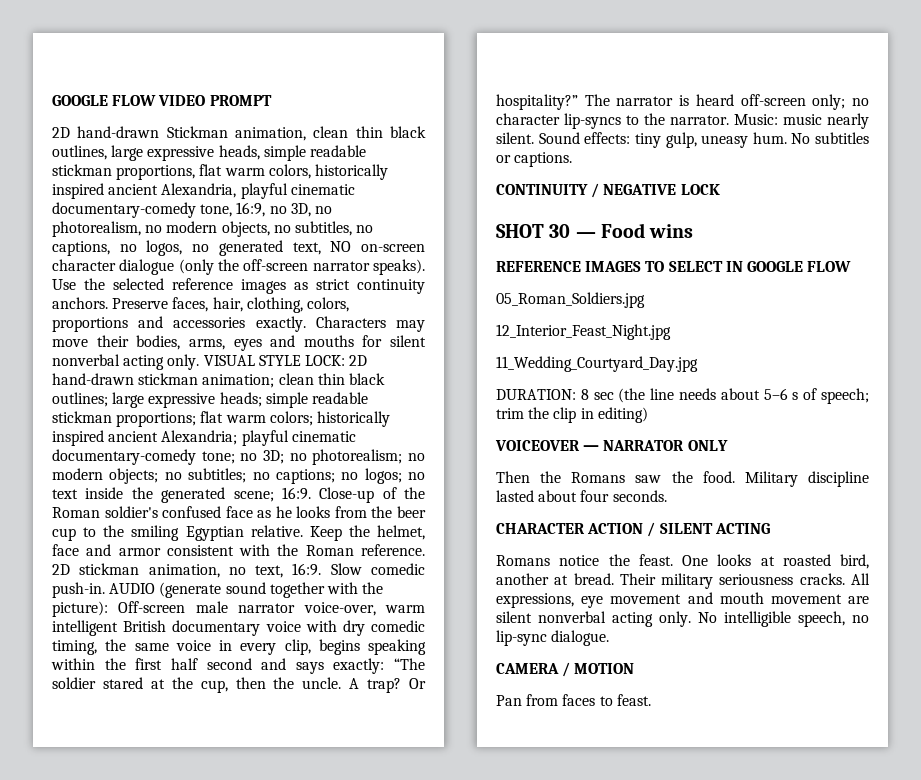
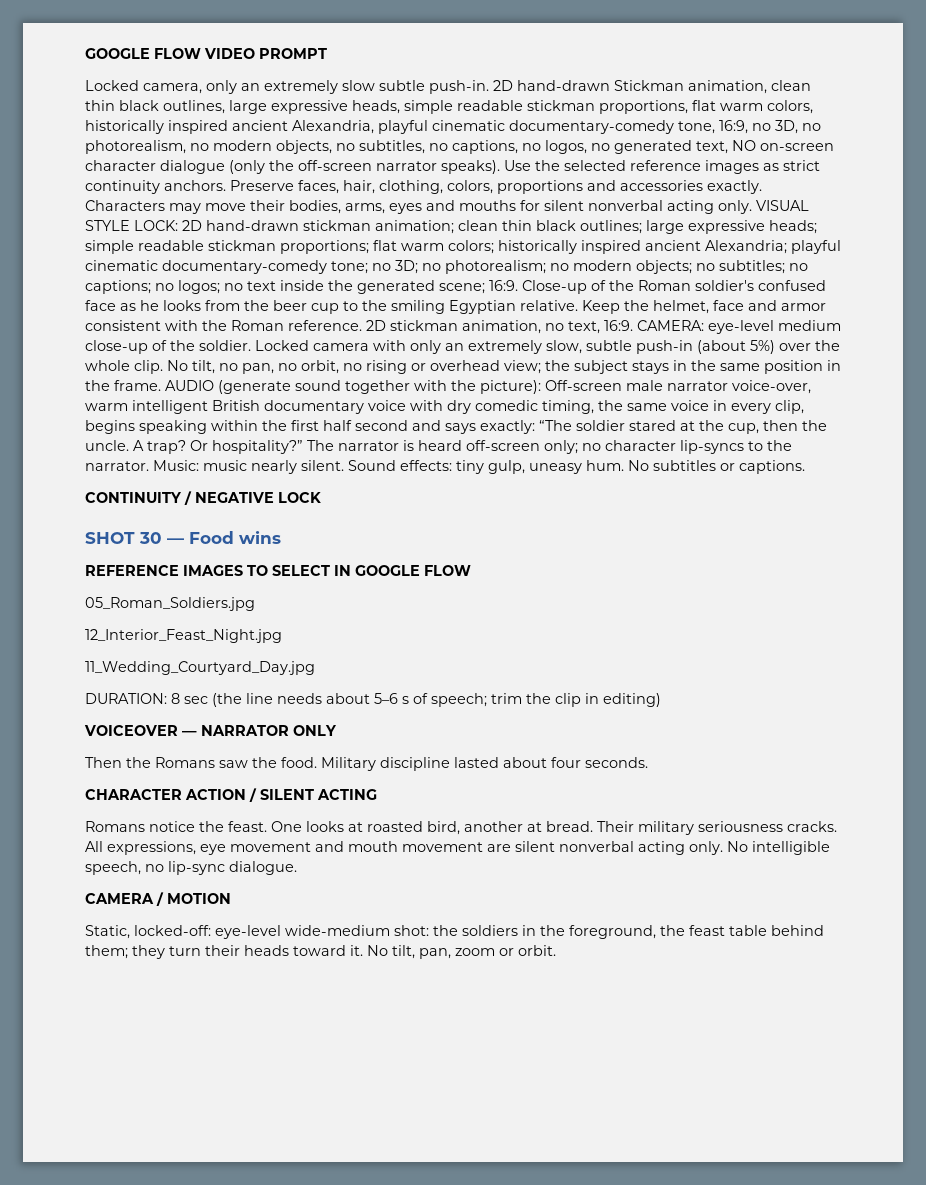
+ Locked camera, only an extremely slow subtle push-in.
- Slow comedic push-in.
+ CAMERA: eye-level medium close-up of the soldier. Locked camera with only an extremely slow, subtle push-in (about 5%) over the whole clip. No tilt, no pan, no orbit, no rising or overhead view; the subject stays in the same position in the frame.
- Pan from faces to feast.
+ Static, locked-off: eye-level wide-medium shot: the soldiers in the foreground, the feast table behind them; they turn their heads toward it. No tilt, pan, zoom or orbit.

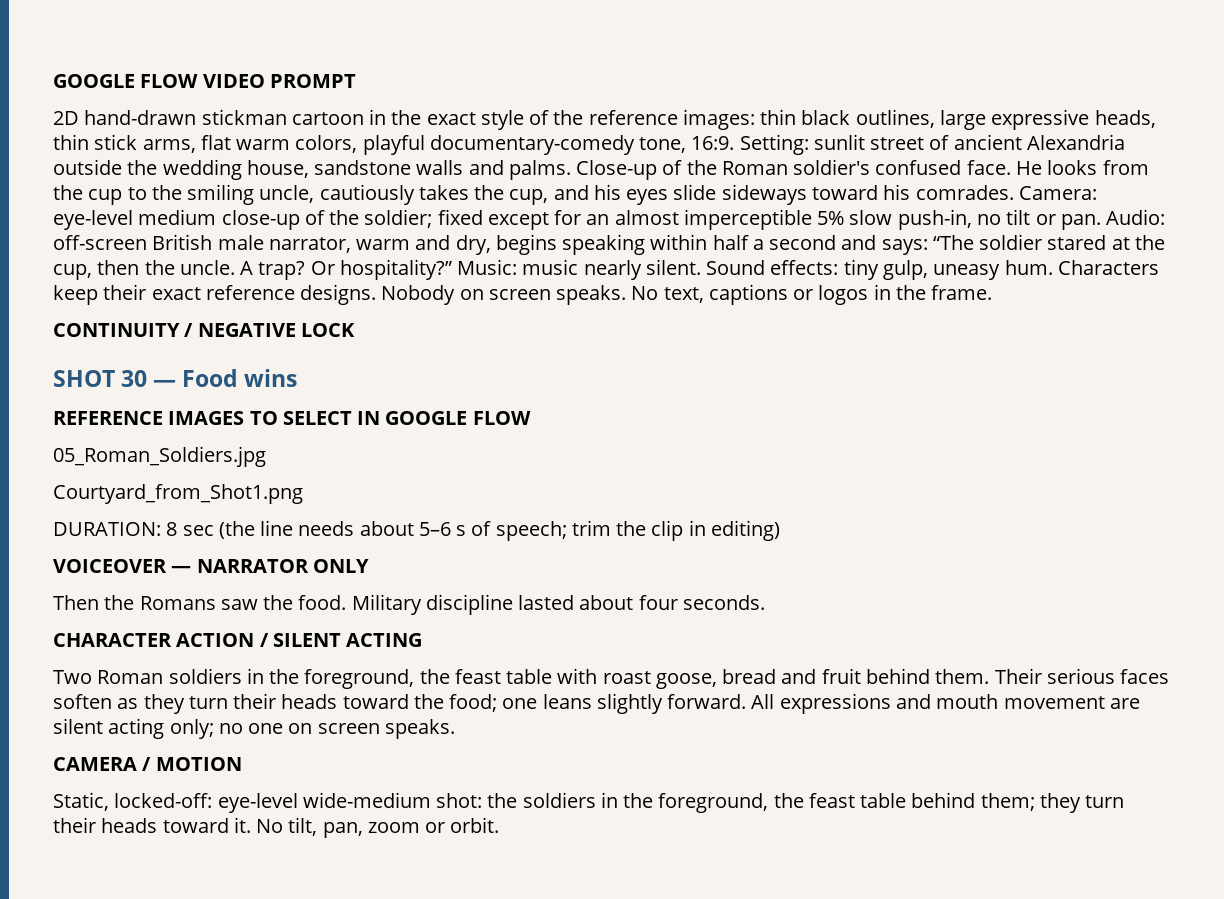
- Locked camera, only an extremely slow subtle push-in. 2D hand-drawn Stickman animation, clean thin black outlines, large expressive heads, simple readable stickman proportions, flat warm colors, historically inspired ancient Alexandria, playful cinematic documentary-comedy tone, 16:9, no 3D, no photorealism, no modern objects, no subtitles, no captions, no logos, no generated text, NO on-screen character dialogue (only the off-screen narrator speaks). Use the selected reference images as strict continuity anchors. Preserve faces, hair, clothing, colors, proportions and accessories exactly. Characters may move their bodies, arms, eyes and mouths for silent nonverbal acting only. VISUAL STYLE LOCK: 2D hand-drawn stickman animation; clean thin black outlines; large expressive heads; simple readable stickman proportions; flat warm colors; historically inspired ancient Alexandria; playful cinematic documentary-comedy tone; no 3D; no photorealism; no modern objects; no subtitles; no captions; no logos; no text inside the generated scene; 16:9.
+ 2D hand-drawn stickman cartoon in the exact style of the reference images: thin black outlines, large expressive heads, thin stick arms, flat warm colors, playful documentary-comedy tone, 16:9. Setting: sunlit street of ancient Alexandria outside the wedding house, sandstone walls and palms.
- Close-up of the Roman soldier's confused face as he looks from the beer cup to the smiling Egyptian relative. Keep the helmet, face and armor consistent with the Roman reference. 2D stickman animation, no text, 16:9. CAMERA: eye-level medium close-up of the soldier. Locked camera with only an extremely slow, subtle push-in (about 5%) over the whole clip. No tilt, no pan, no orbit, no rising or overhead view; the subject stays in the same position in the frame. AUDIO (generate sound together with the picture): Off-screen male narrator voice-over, warm intelligent British documentary voice with dry comedic timing, the same voice in every clip, begins speaking within the first half second and says exactly: “The soldier stared at the cup, then the uncle.
+ Close-up of the Roman soldier's confused face. He looks from the cup to the smiling uncle, cautiously takes the cup, and his eyes slide sideways toward his comrades. Camera: eye-level medium close-up of the soldier; fixed except for an almost imperceptible 5% slow push-in, no tilt or pan. Audio: off-screen British male narrator, warm and dry, begins speaking within half a second and says: “The soldier stared at the cup, then the uncle.
- The narrator is heard off-screen only; no character lip-syncs to the narrator.
- No subtitles or captions.
+ Characters keep their exact reference designs. Nobody on screen speaks. No text, captions or logos in the frame.
- 12_Interior_Feast_Night.jpg
- 11_Wedding_Courtyard_Day.jpg
+ Courtyard_from_Shot1.png
- Romans notice the feast. One looks at roasted bird, another at bread. Their military seriousness cracks. All expressions, eye movement and mouth movement are silent nonverbal acting only. No intelligible speech, no lip-sync dialogue.
+ Two Roman soldiers in the foreground, the feast table with roast goose, bread and fruit behind them. Their serious faces soften as they turn their heads toward the food; one leans slightly forward. All expressions and mouth movement are silent acting only; no one on screen speaks.

